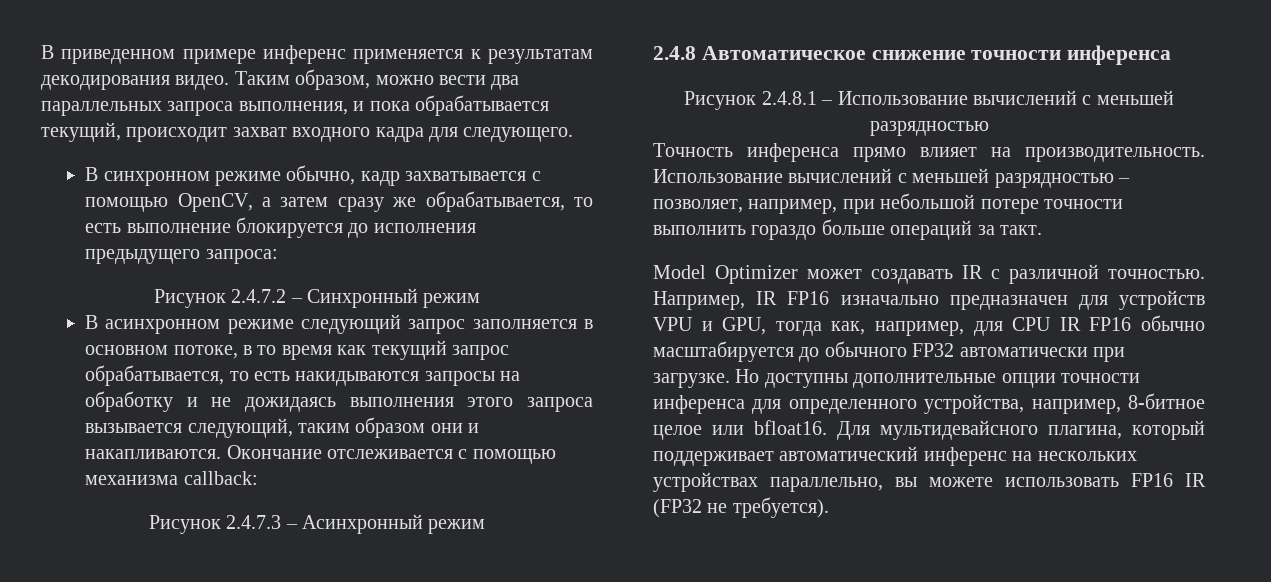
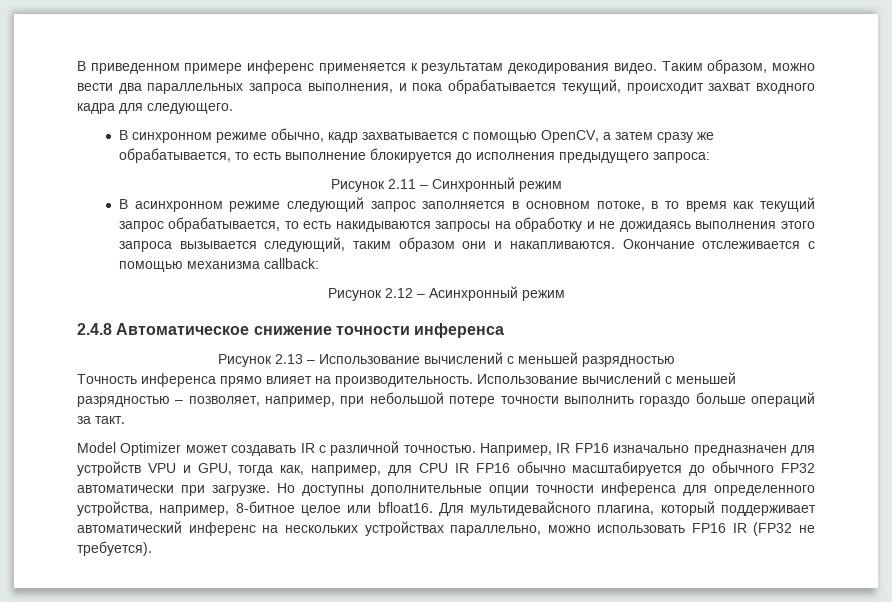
- Рисунок 2.4.7.2 – Синхронный режим
+ Рисунок 2.11 – Синхронный режим
- Рисунок 2.4.7.3 – Асинхронный режим
+ Рисунок 2.12 – Асинхронный режим
- Рисунок 2.4.8.1 – Использование вычислений с меньшей разрядностью
+ Рисунок 2.13 – Использование вычислений с меньшей разрядностью
- Для мультидевайсного плагина, который поддерживает автоматический инференс на нескольких устройствах параллельно, вы можете использовать FP16 IR (FP32 не требуется).
+ Для мультидевайсного плагина, который поддерживает автоматический инференс на нескольких устройствах параллельно, можно использовать FP16 IR (FP32 не требуется).

